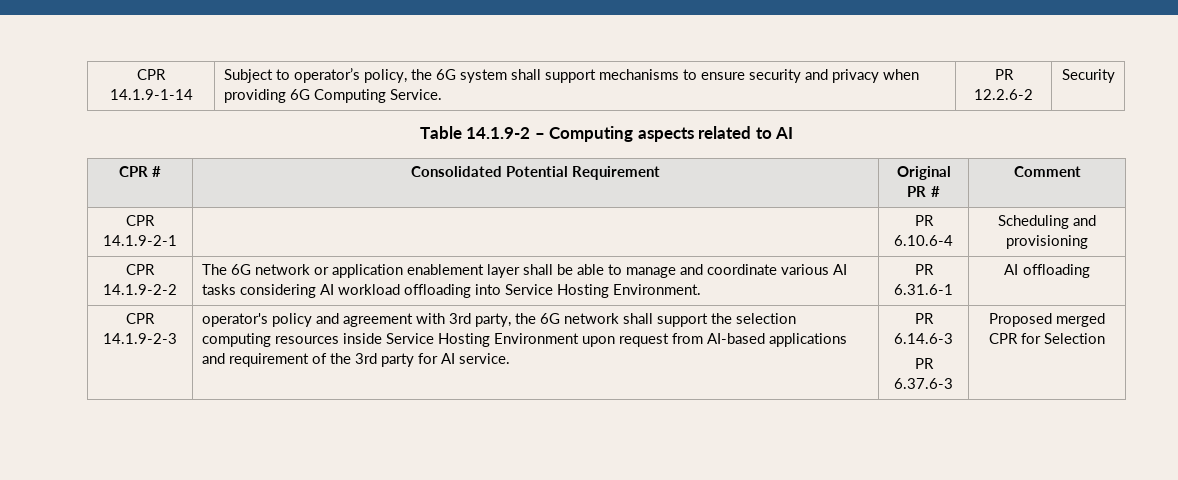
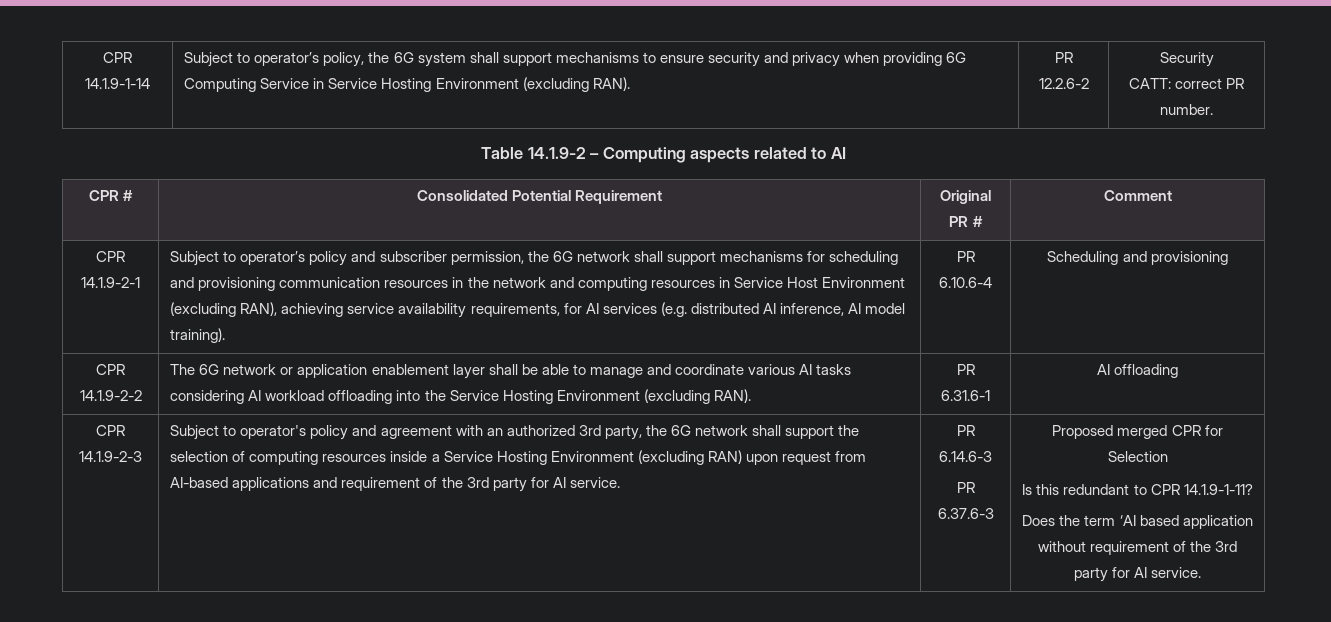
- CPR 14.1.9-1-14 | Subject to operator’s policy, the 6G system shall support mechanisms to ensure security and privacy when providing 6G Computing Service. | PR 12.2.6-2 | Security
+ CPR 14.1.9-1-14 | Subject to operator’s policy, the 6G system shall support mechanisms to ensure security and privacy when providing 6G Computing Service in Service Hosting Environment (excluding RAN). | PR 12.2.6-2 | Security
+ CATT: correct PR number.
+ Subject to operator’s policy and subscriber permission, the 6G network shall support mechanisms for scheduling and provisioning communication resources in the network and computing resources in Service Host Environment (excluding RAN), achieving service availability requirements, for AI services (e.g. distributed AI inference, AI model training).
- CPR 14.1.9-2-2 | The 6G network or application enablement layer shall be able to manage and coordinate various AI tasks considering AI workload offloading into Service Hosting Environment. | PR 6.31.6-1 | AI offloading
+ CPR 14.1.9-2-2 | The 6G network or application enablement layer shall be able to manage and coordinate various AI tasks considering AI workload offloading into the Service Hosting Environment (excluding RAN). | PR 6.31.6-1 | AI offloading
- operator's policy and agreement with 3rd party, the 6G network shall support the selection computing resources inside Service Hosting Environment upon request from AI-based applications and requirement of the 3rd party for AI service.
+ Subject to operator's policy and agreement with an authorized 3rd party, the 6G network shall support the selection of computing resources inside a Service Hosting Environment (excluding RAN) upon request from AI-based applications and requirement of the 3rd party for AI service.
+ Is this redundant to CPR 14.1.9-1-11?
+ Does the term ‘AI based application without requirement of the 3rd party for AI service.

